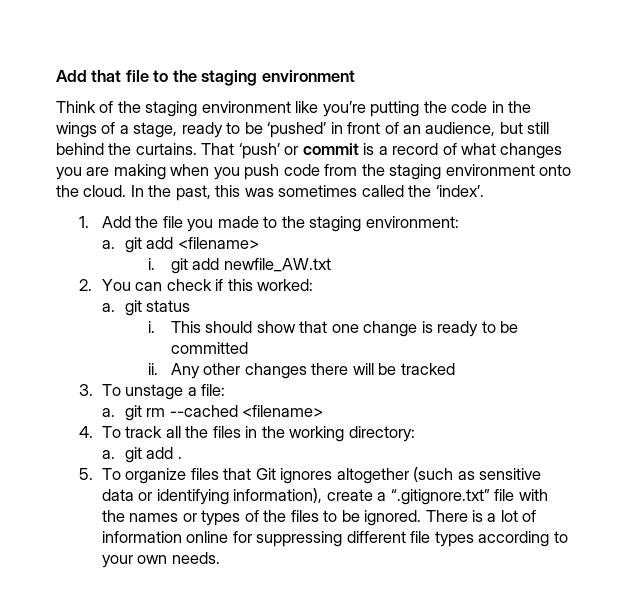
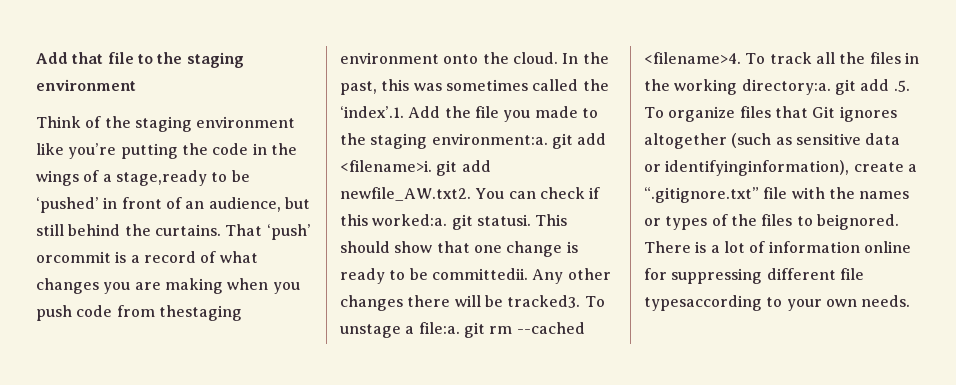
- Think of the staging environment like you’re putting the code in the wings of a stage, ready to be ‘pushed’ in front of an audience, but still behind the curtains.
+ Think of the staging environment like you’re putting the code in the wings of a stage,ready to be ‘pushed’ in front of an audience, but still behind the curtains.
- That ‘push’ or commit is a record of what changes you are making when you push code from the staging environment onto the cloud.
+ That ‘push’ orcommit is a record of what changes you are making when you push code from thestaging environment onto the cloud.
- In the past, this was sometimes called the ‘index’.
- 1. Add the file you made to the staging environment:
- a. git add <filename>
- i. git add newfile_AW.txt
- 2. You can check if this worked:
- a. git status
- i.
+ In the past, this was sometimes called the ‘index’.1. Add the file you made to the staging environment:a. git add <filename>i. git add newfile_AW.txt2. You can check if this worked:a. git statusi.
- This should show that one change is ready to be committed
- ii.
+ This should show that one change is ready to be committedii.
- Any other changes there will be tracked
- 3. To unstage a file:
- a. git rm --cached <filename>
- 4. To track all the files in the working directory:
- a. git add .
- 5. To organize files that Git ignores altogether (such as sensitive data or identifying information), create a “.gitignore.txt” file with the names or types of the files to be ignored.
+ Any other changes there will be tracked3. To unstage a file:a. git rm --cached <filename>4. To track all the files in the working directory:a. git add .5. To organize files that Git ignores altogether (such as sensitive data or identifyinginformation), create a “.gitignore.txt” file with the names or types of the files to beignored.
- There is a lot of information online for suppressing different file types according to your own needs.
+ There is a lot of information online for suppressing different file typesaccording to your own needs.

